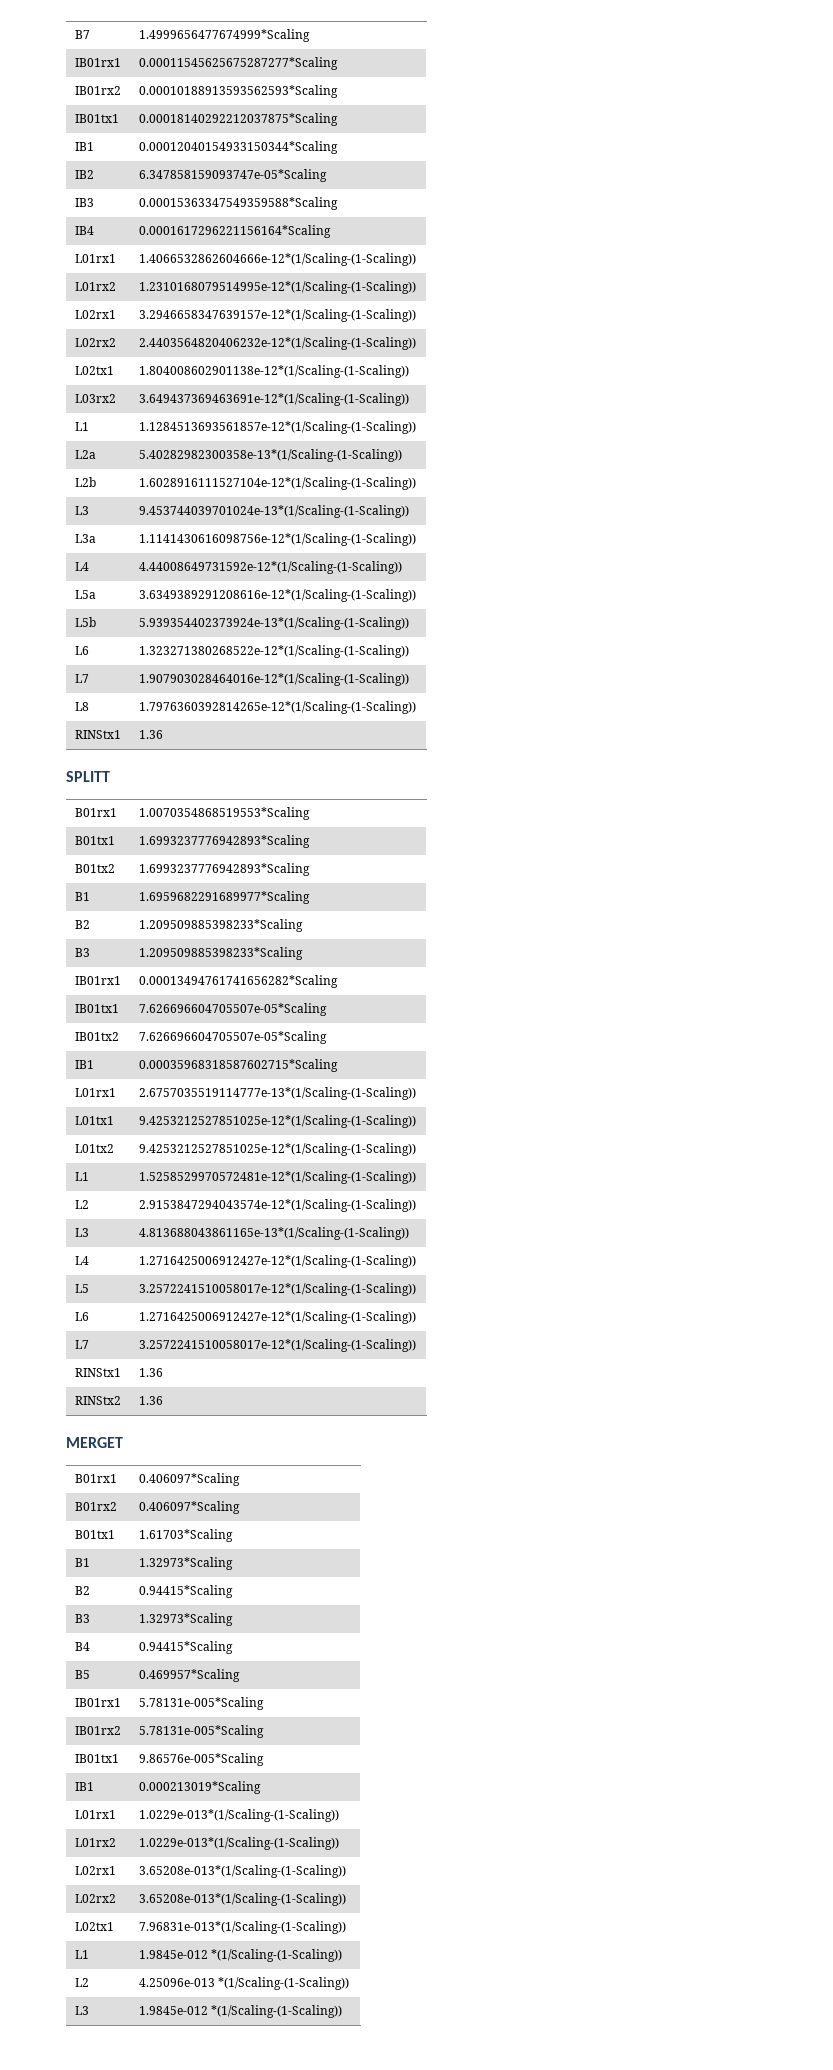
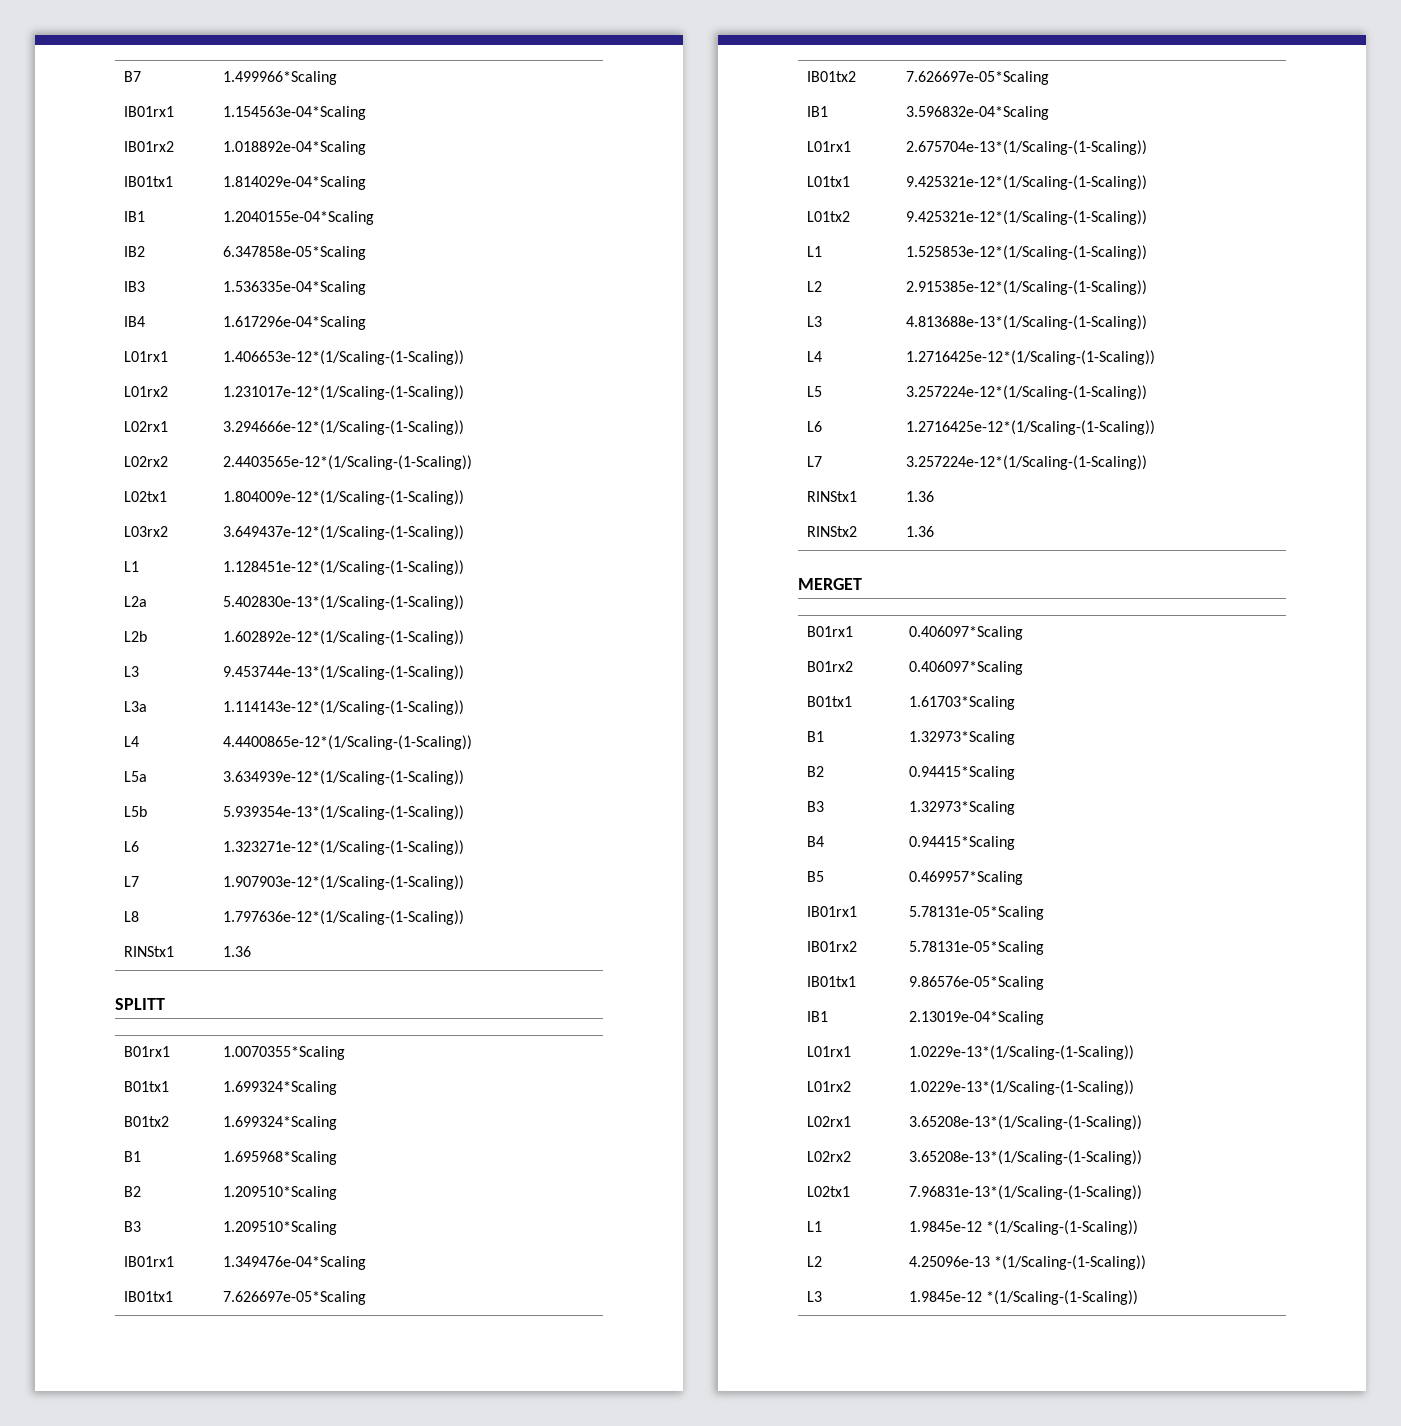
- B7 | 1.4999656477674999*Scaling
- IB01rx1 | 0.00011545625675287277*Scaling
- IB01rx2 | 0.00010188913593562593*Scaling
- IB01tx1 | 0.00018140292212037875*Scaling
- IB1 | 0.00012040154933150344*Scaling
+ B7 | 1.499966*Scaling
+ IB01rx1 | 1.154563e-04*Scaling
+ IB01rx2 | 1.018892e-04*Scaling
+ IB01tx1 | 1.814029e-04*Scaling
+ IB1 | 1.2040155e-04*Scaling
- IB2 | 6.347858159093747e-05*Scaling
+ IB2 | 6.347858e-05*Scaling
- IB3 | 0.00015363347549359588*Scaling
+ IB3 | 1.536335e-04*Scaling
- IB4 | 0.0001617296221156164*Scaling
- L01rx1 | 1.4066532862604666e-12*(1/Scaling-(1-Scaling))
- L01rx2 | 1.2310168079514995e-12*(1/Scaling-(1-Scaling))
- L02rx1 | 3.2946658347639157e-12*(1/Scaling-(1-Scaling))
- L02rx2 | 2.4403564820406232e-12*(1/Scaling-(1-Scaling))
- L02tx1 | 1.804008602901138e-12*(1/Scaling-(1-Scaling))
+ IB4 | 1.617296e-04*Scaling
+ L01rx1 | 1.406653e-12*(1/Scaling-(1-Scaling))
+ L01rx2 | 1.231017e-12*(1/Scaling-(1-Scaling))
+ L02rx1 | 3.294666e-12*(1/Scaling-(1-Scaling))
+ L02rx2 | 2.4403565e-12*(1/Scaling-(1-Scaling))
+ L02tx1 | 1.804009e-12*(1/Scaling-(1-Scaling))
- L03rx2 | 3.649437369463691e-12*(1/Scaling-(1-Scaling))
- L1 | 1.1284513693561857e-12*(1/Scaling-(1-Scaling))
+ L03rx2 | 3.649437e-12*(1/Scaling-(1-Scaling))
+ L1 | 1.128451e-12*(1/Scaling-(1-Scaling))
- L2a | 5.40282982300358e-13*(1/Scaling-(1-Scaling))
+ L2a | 5.402830e-13*(1/Scaling-(1-Scaling))
- L2b | 1.6028916111527104e-12*(1/Scaling-(1-Scaling))
- L3 | 9.453744039701024e-13*(1/Scaling-(1-Scaling))
+ L2b | 1.602892e-12*(1/Scaling-(1-Scaling))
+ L3 | 9.453744e-13*(1/Scaling-(1-Scaling))
- L3a | 1.1141430616098756e-12*(1/Scaling-(1-Scaling))
- L4 | 4.44008649731592e-12*(1/Scaling-(1-Scaling))
+ L3a | 1.114143e-12*(1/Scaling-(1-Scaling))
+ L4 | 4.4400865e-12*(1/Scaling-(1-Scaling))
- L5a | 3.6349389291208616e-12*(1/Scaling-(1-Scaling))
+ L5a | 3.634939e-12*(1/Scaling-(1-Scaling))
- L5b | 5.939354402373924e-13*(1/Scaling-(1-Scaling))
- L6 | 1.323271380268522e-12*(1/Scaling-(1-Scaling))
- L7 | 1.907903028464016e-12*(1/Scaling-(1-Scaling))
+ L5b | 5.939354e-13*(1/Scaling-(1-Scaling))
+ L6 | 1.323271e-12*(1/Scaling-(1-Scaling))
+ L7 | 1.907903e-12*(1/Scaling-(1-Scaling))
- L8 | 1.7976360392814265e-12*(1/Scaling-(1-Scaling))
+ L8 | 1.797636e-12*(1/Scaling-(1-Scaling))
- B01rx1 | 1.0070354868519553*Scaling
- B01tx1 | 1.6993237776942893*Scaling
+ B01rx1 | 1.0070355*Scaling
+ B01tx1 | 1.699324*Scaling
- B01tx2 | 1.6993237776942893*Scaling
- B1 | 1.6959682291689977*Scaling
- B2 | 1.209509885398233*Scaling
- B3 | 1.209509885398233*Scaling
- IB01rx1 | 0.00013494761741656282*Scaling
- IB01tx1 | 7.626696604705507e-05*Scaling
+ B01tx2 | 1.699324*Scaling
+ B1 | 1.695968*Scaling
+ B2 | 1.209510*Scaling
+ B3 | 1.209510*Scaling
+ IB01rx1 | 1.349476e-04*Scaling
+ IB01tx1 | 7.626697e-05*Scaling
- IB01tx2 | 7.626696604705507e-05*Scaling
- IB1 | 0.00035968318587602715*Scaling
- L01rx1 | 2.6757035519114777e-13*(1/Scaling-(1-Scaling))
+ IB01tx2 | 7.626697e-05*Scaling
+ IB1 | 3.596832e-04*Scaling
+ L01rx1 | 2.675704e-13*(1/Scaling-(1-Scaling))
- L01tx1 | 9.4253212527851025e-12*(1/Scaling-(1-Scaling))
+ L01tx1 | 9.425321e-12*(1/Scaling-(1-Scaling))
- L01tx2 | 9.4253212527851025e-12*(1/Scaling-(1-Scaling))
- L1 | 1.5258529970572481e-12*(1/Scaling-(1-Scaling))
- L2 | 2.9153847294043574e-12*(1/Scaling-(1-Scaling))
- L3 | 4.813688043861165e-13*(1/Scaling-(1-Scaling))
- L4 | 1.2716425006912427e-12*(1/Scaling-(1-Scaling))
+ L01tx2 | 9.425321e-12*(1/Scaling-(1-Scaling))
+ L1 | 1.525853e-12*(1/Scaling-(1-Scaling))
+ L2 | 2.915385e-12*(1/Scaling-(1-Scaling))
+ L3 | 4.813688e-13*(1/Scaling-(1-Scaling))
+ L4 | 1.2716425e-12*(1/Scaling-(1-Scaling))
- L5 | 3.2572241510058017e-12*(1/Scaling-(1-Scaling))
- L6 | 1.2716425006912427e-12*(1/Scaling-(1-Scaling))
- L7 | 3.2572241510058017e-12*(1/Scaling-(1-Scaling))
+ L5 | 3.257224e-12*(1/Scaling-(1-Scaling))
+ L6 | 1.2716425e-12*(1/Scaling-(1-Scaling))
+ L7 | 3.257224e-12*(1/Scaling-(1-Scaling))
- IB01rx1 | 5.78131e-005*Scaling
- IB01rx2 | 5.78131e-005*Scaling
- IB01tx1 | 9.86576e-005*Scaling
- IB1 | 0.000213019*Scaling
- L01rx1 | 1.0229e-013*(1/Scaling-(1-Scaling))
- L01rx2 | 1.0229e-013*(1/Scaling-(1-Scaling))
- L02rx1 | 3.65208e-013*(1/Scaling-(1-Scaling))
- L02rx2 | 3.65208e-013*(1/Scaling-(1-Scaling))
- L02tx1 | 7.96831e-013*(1/Scaling-(1-Scaling))
- L1 | 1.9845e-012 *(1/Scaling-(1-Scaling))
+ IB01rx1 | 5.78131e-05*Scaling
+ IB01rx2 | 5.78131e-05*Scaling
+ IB01tx1 | 9.86576e-05*Scaling
+ IB1 | 2.13019e-04*Scaling
+ L01rx1 | 1.0229e-13*(1/Scaling-(1-Scaling))
+ L01rx2 | 1.0229e-13*(1/Scaling-(1-Scaling))
+ L02rx1 | 3.65208e-13*(1/Scaling-(1-Scaling))
+ L02rx2 | 3.65208e-13*(1/Scaling-(1-Scaling))
+ L02tx1 | 7.96831e-13*(1/Scaling-(1-Scaling))
+ L1 | 1.9845e-12 *(1/Scaling-(1-Scaling))
- L2 | 4.25096e-013 *(1/Scaling-(1-Scaling))
+ L2 | 4.25096e-13 *(1/Scaling-(1-Scaling))
- L3 | 1.9845e-012 *(1/Scaling-(1-Scaling))
+ L3 | 1.9845e-12 *(1/Scaling-(1-Scaling))

